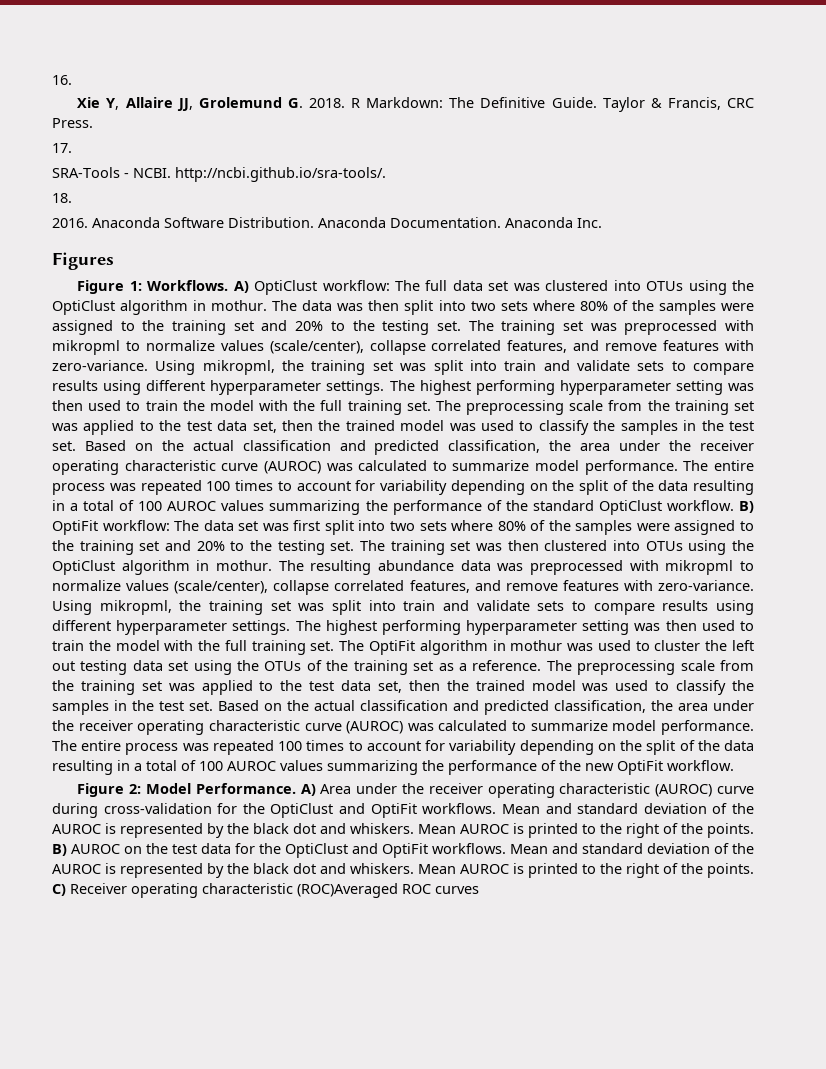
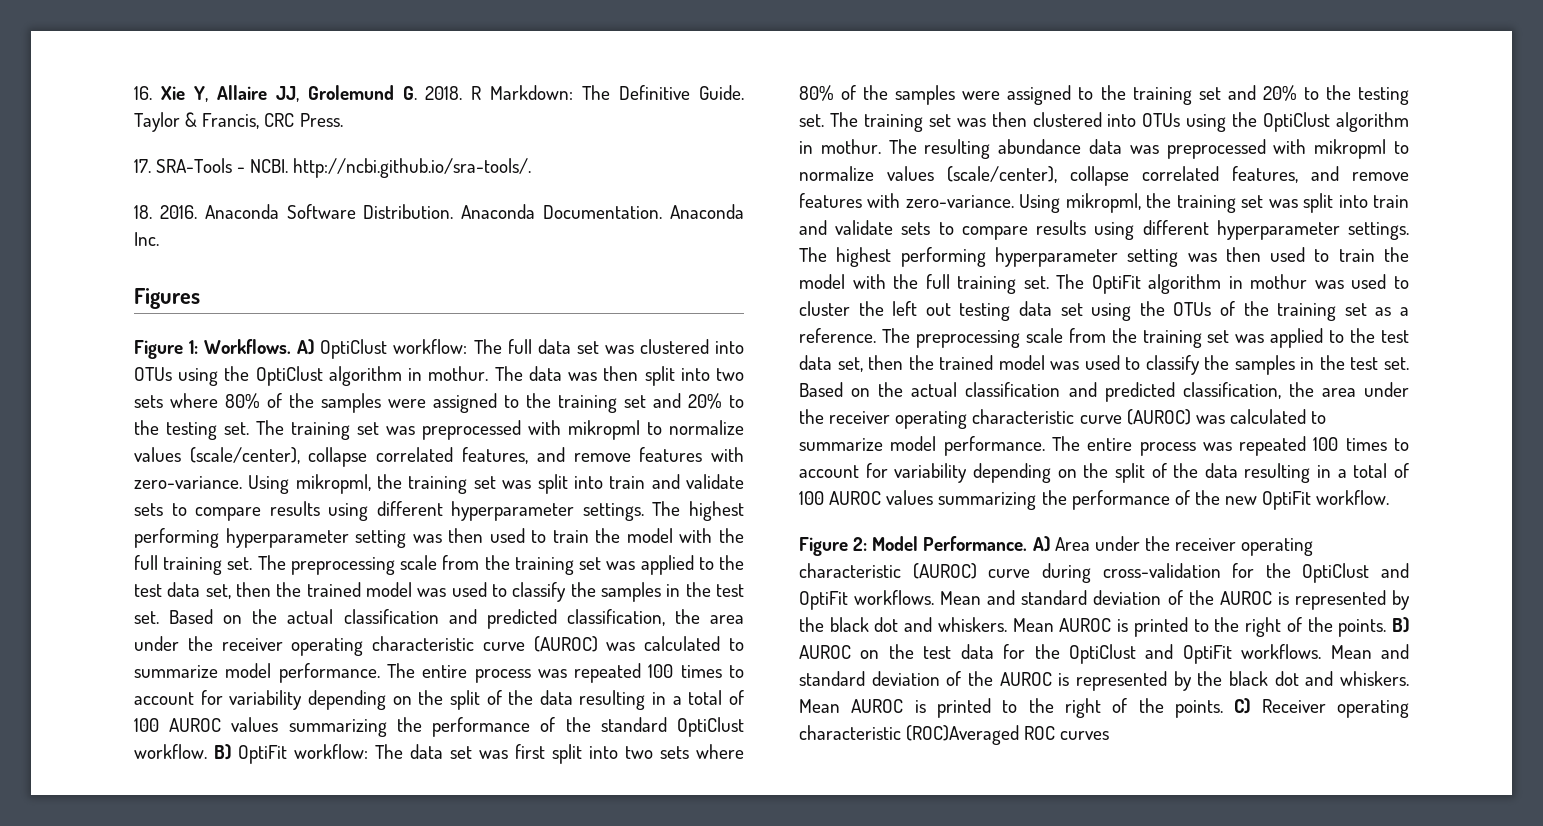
- 16.
- Xie Y, Allaire JJ, Grolemund G. 2018.
+ 16. Xie Y, Allaire JJ, Grolemund G. 2018.
- 17.
- SRA-Tools - NCBI. http://ncbi.github.io/sra-tools/.
+ 17. SRA-Tools - NCBI. http://ncbi.github.io/sra-tools/.
- 18.
- 2016.
+ 18. 2016.

